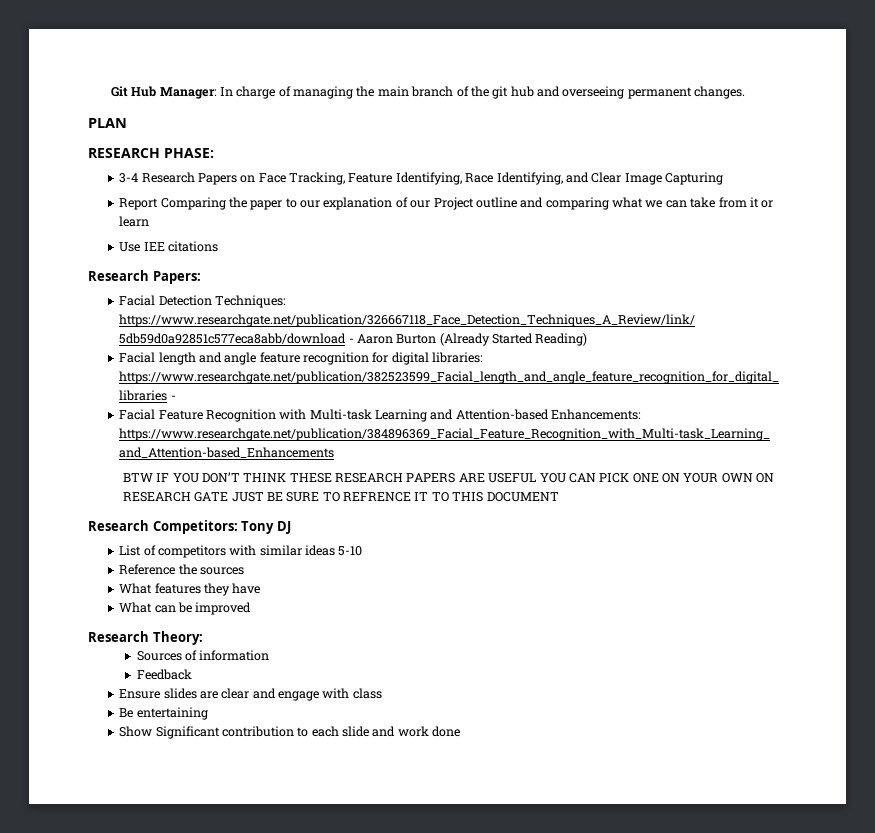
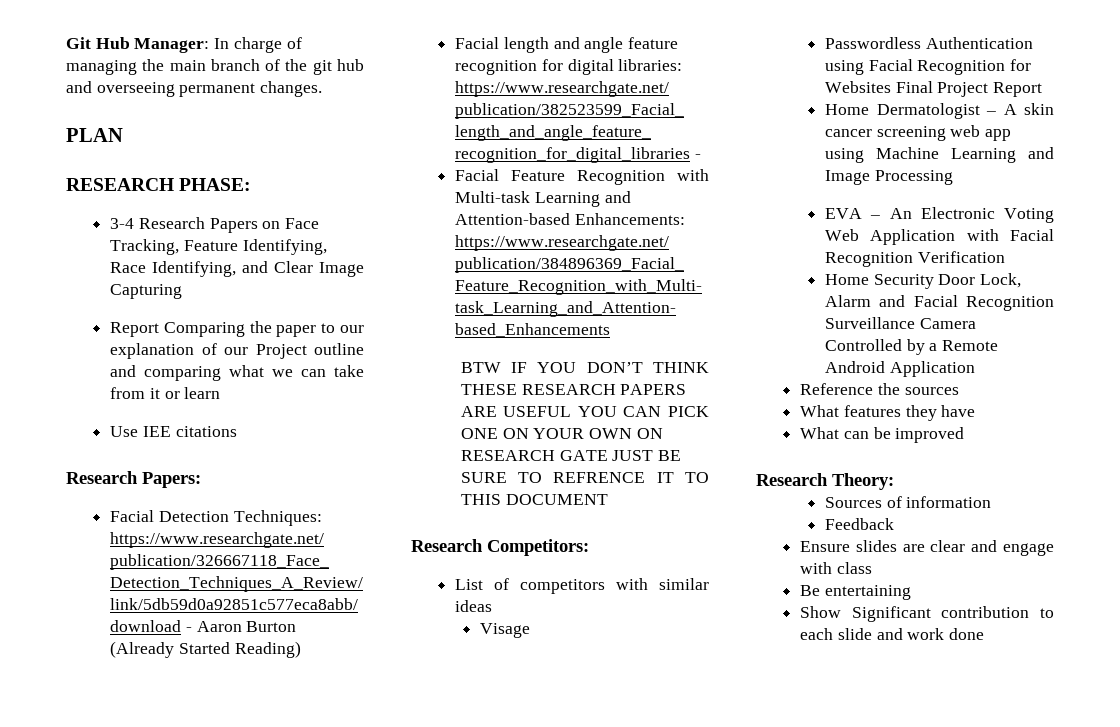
- Research Competitors: Tony DJ
+ Research Competitors:
- List of competitors with similar ideas 5-10
+ List of competitors with similar ideas
+ Visage
+ Passwordless Authentication using Facial Recognition for Websites Final Project Report
+ Home Dermatologist – A skin cancer screening web app using Machine Learning and Image Processing
+ EVA – An Electronic Voting Web Application with Facial Recognition Verification
+ Home Security Door Lock, Alarm and Facial Recognition Surveillance Camera Controlled by a Remote Android Application

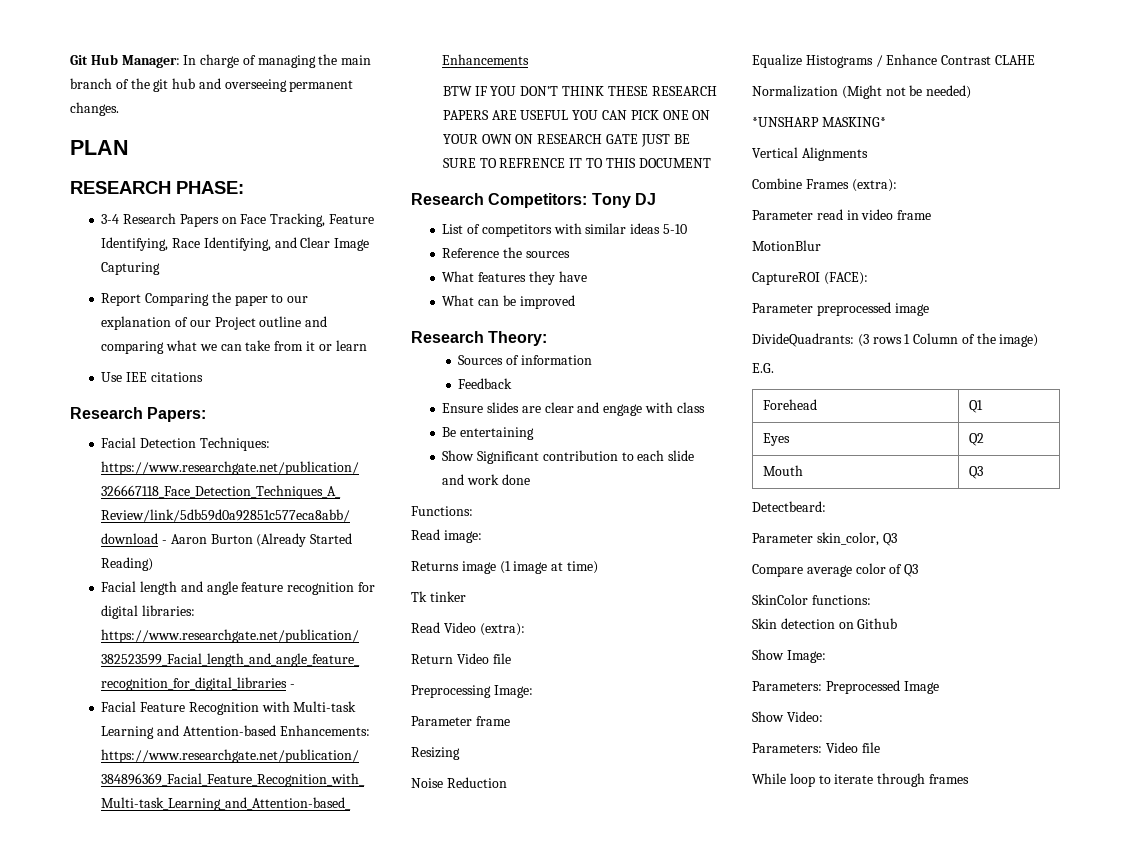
- Research Competitors:
+ Research Competitors: Tony DJ
- List of competitors with similar ideas
- Visage
- Passwordless Authentication using Facial Recognition for Websites Final Project Report
- Home Dermatologist – A skin cancer screening web app using Machine Learning and Image Processing
- EVA – An Electronic Voting Web Application with Facial Recognition Verification
- Home Security Door Lock, Alarm and Facial Recognition Surveillance Camera Controlled by a Remote Android Application
+ List of competitors with similar ideas 5-10
+ Functions:
+ Read image:
+ Returns image (1 image at time)
+ Tk tinker
+ Read Video (extra):
+ Return Video file
+ Preprocessing Image:
+ Parameter frame
+ Resizing
+ Noise Reduction
+ Equalize Histograms / Enhance Contrast CLAHE
+ Normalization (Might not be needed)
+ *UNSHARP MASKING*
+ Vertical Alignments
+ Combine Frames (extra):
+ Parameter read in video frame
+ MotionBlur
+ CaptureROI (FACE):
+ Parameter preprocessed image
+ DivideQuadrants: (3 rows 1 Column of the image)
+ E.G.
+ Forehead | Q1
+ Eyes | Q2
+ Mouth | Q3
+ Detectbeard:
+ Parameter skin_color, Q3
+ Compare average color of Q3
+ SkinColor functions:
+ Skin detection on Github
+ Show Image:
+ Parameters: Preprocessed Image
+ Show Video:
+ Parameters: Video file
+ While loop to iterate through frames

